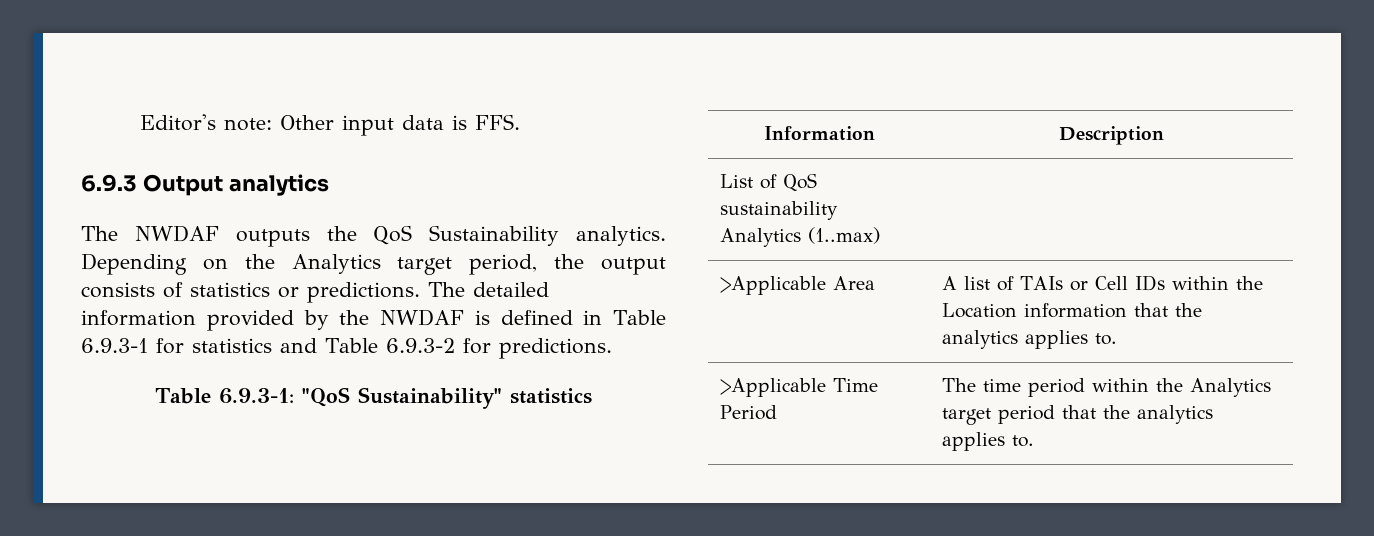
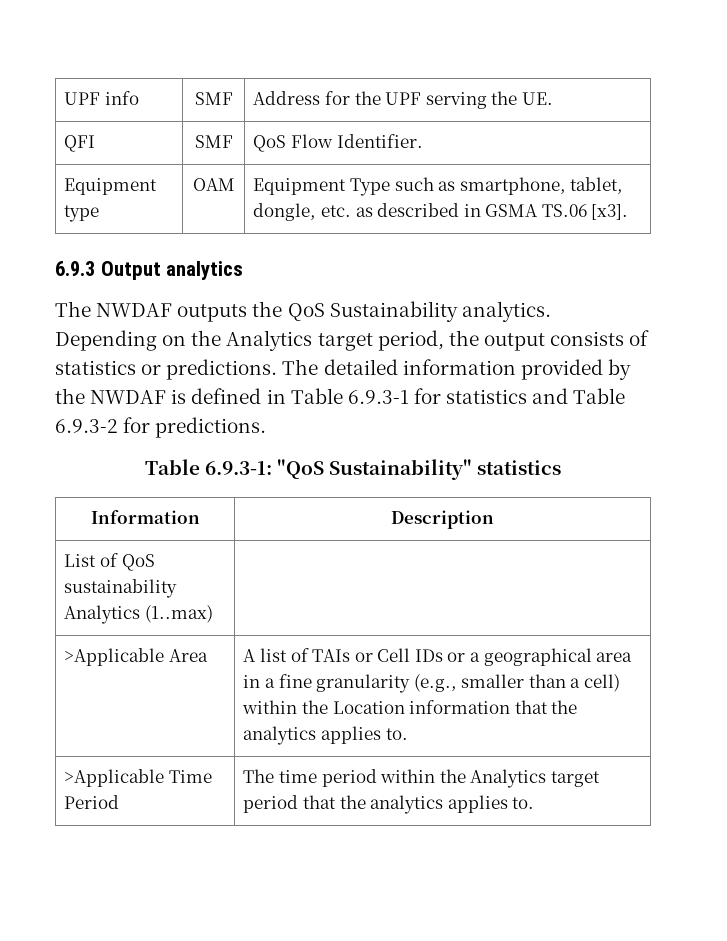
- Editor's note: Other input data is FFS.
+ UPF info | SMF | Address for the UPF serving the UE.
+ QFI | SMF | QoS Flow Identifier.
+ Equipment type | OAM | Equipment Type such as smartphone, tablet, dongle, etc. as described in GSMA TS.06 [x3].
- >Applicable Area | A list of TAIs or Cell IDs within the Location information that the analytics applies to.
+ >Applicable Area | A list of TAIs or Cell IDs or a geographical area in a fine granularity (e.g., smaller than a cell) within the Location information that the analytics applies to.

